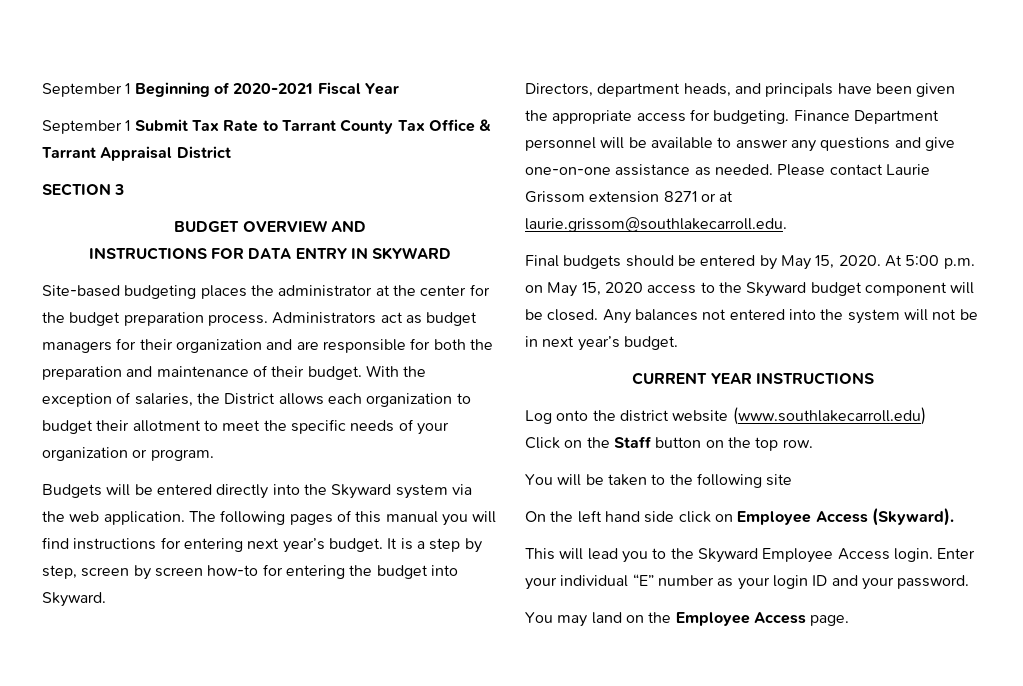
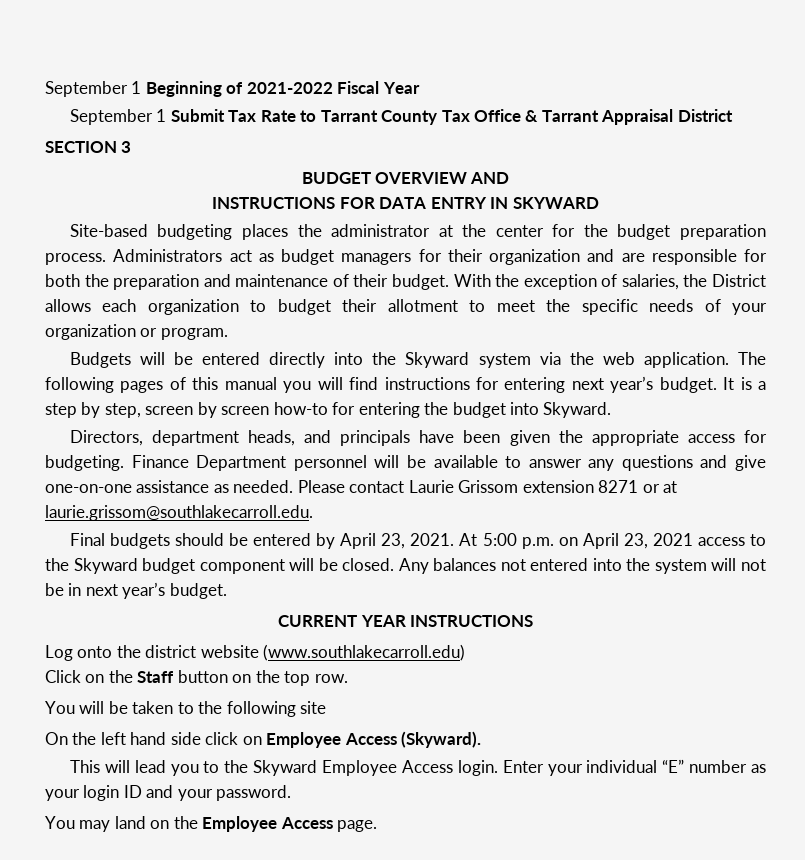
- September 1 Beginning of 2020-2021 Fiscal Year
+ September 1 Beginning of 2021-2022 Fiscal Year
- Final budgets should be entered by May 15, 2020.
+ Final budgets should be entered by April 23, 2021.
- At 5:00 p.m. on May 15, 2020 access to the Skyward budget component will be closed.
+ At 5:00 p.m. on April 23, 2021 access to the Skyward budget component will be closed.

